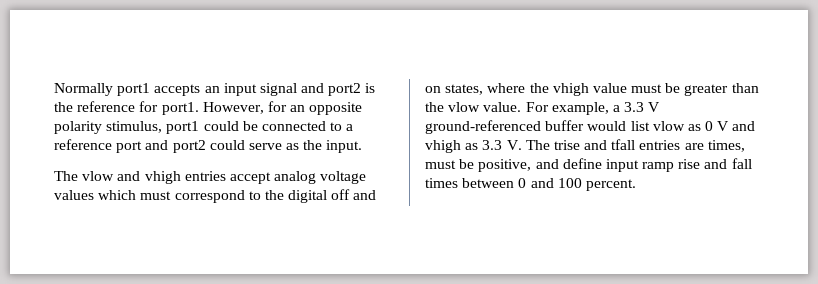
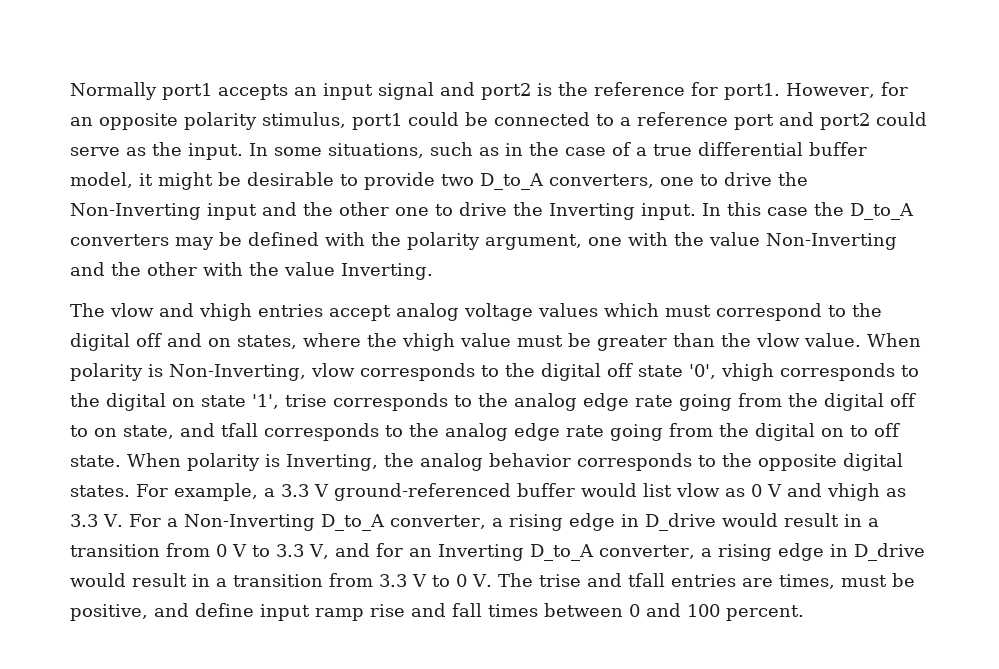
+ In some situations, such as in the case of a true differential buffer model, it might be desirable to provide two D_to_A converters, one to drive the Non-Inverting input and the other one to drive the Inverting input. In this case the D_to_A converters may be defined with the polarity argument, one with the value Non-Inverting and the other with the value Inverting.
+ When polarity is Non-Inverting, vlow corresponds to the digital off state '0', vhigh corresponds to the digital on state '1', trise corresponds to the analog edge rate going from the digital off to on state, and tfall corresponds to the analog edge rate going from the digital on to off state. When polarity is Inverting, the analog behavior corresponds to the opposite digital states.
- For example, a 3.3 V ground-referenced buffer would list vlow as 0 V and vhigh as 3.3 V. The trise and tfall entries are times, must be positive, and define input ramp rise and fall times between 0 and 100 percent.
+ For example, a 3.3 V ground-referenced buffer would list vlow as 0 V and vhigh as 3.3 V. For a Non-Inverting D_to_A converter, a rising edge in D_drive would result in a transition from 0 V to 3.3 V, and for an Inverting D_to_A converter, a rising edge in D_drive would result in a transition from 3.3 V to 0 V. The trise and tfall entries are times, must be positive, and define input ramp rise and fall times between 0 and 100 percent.

